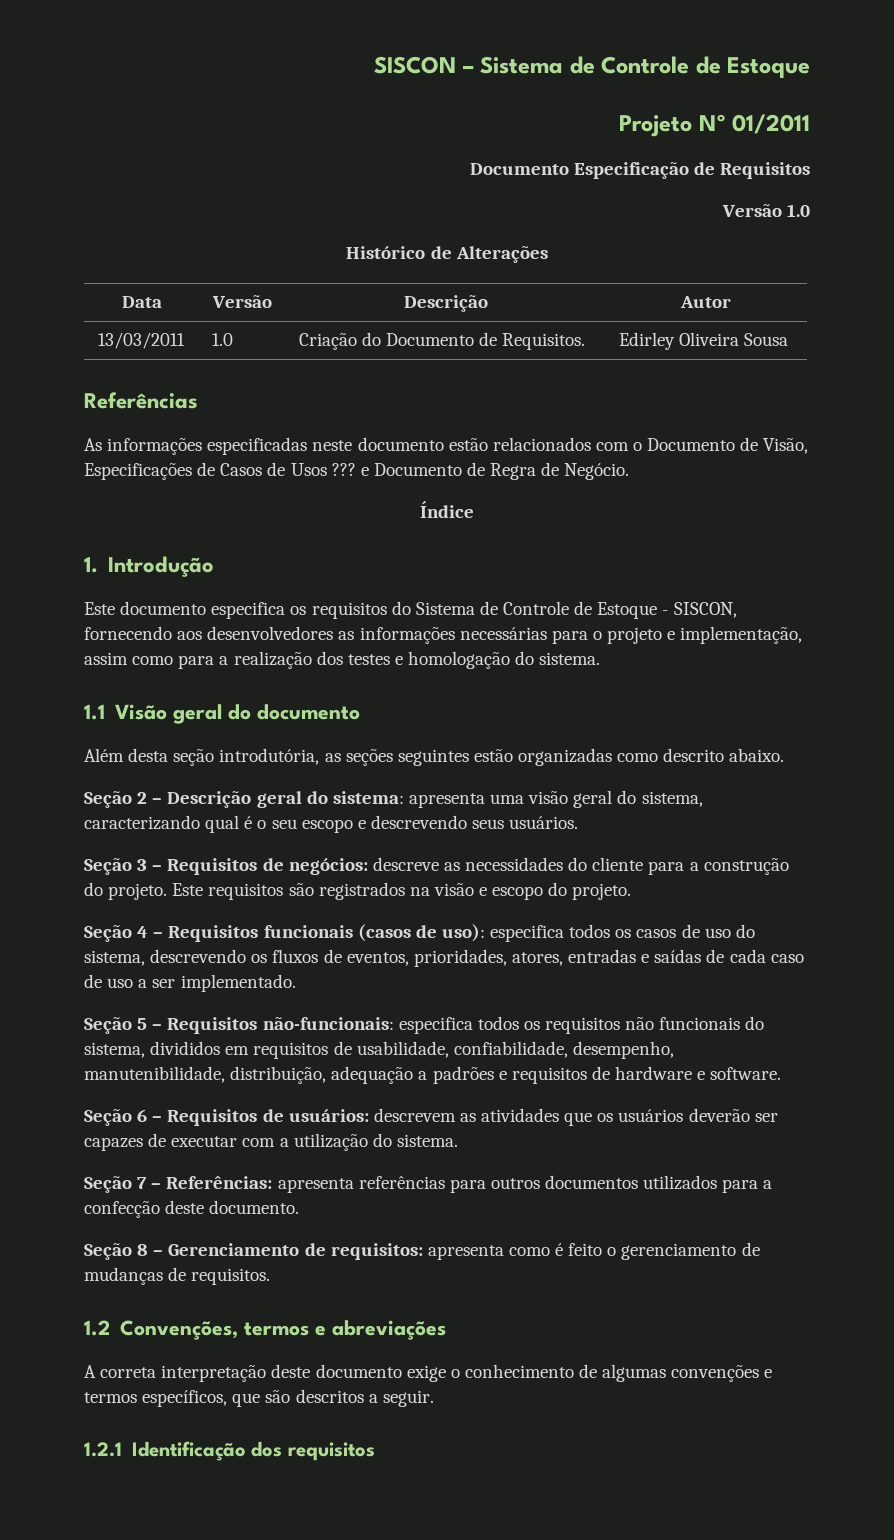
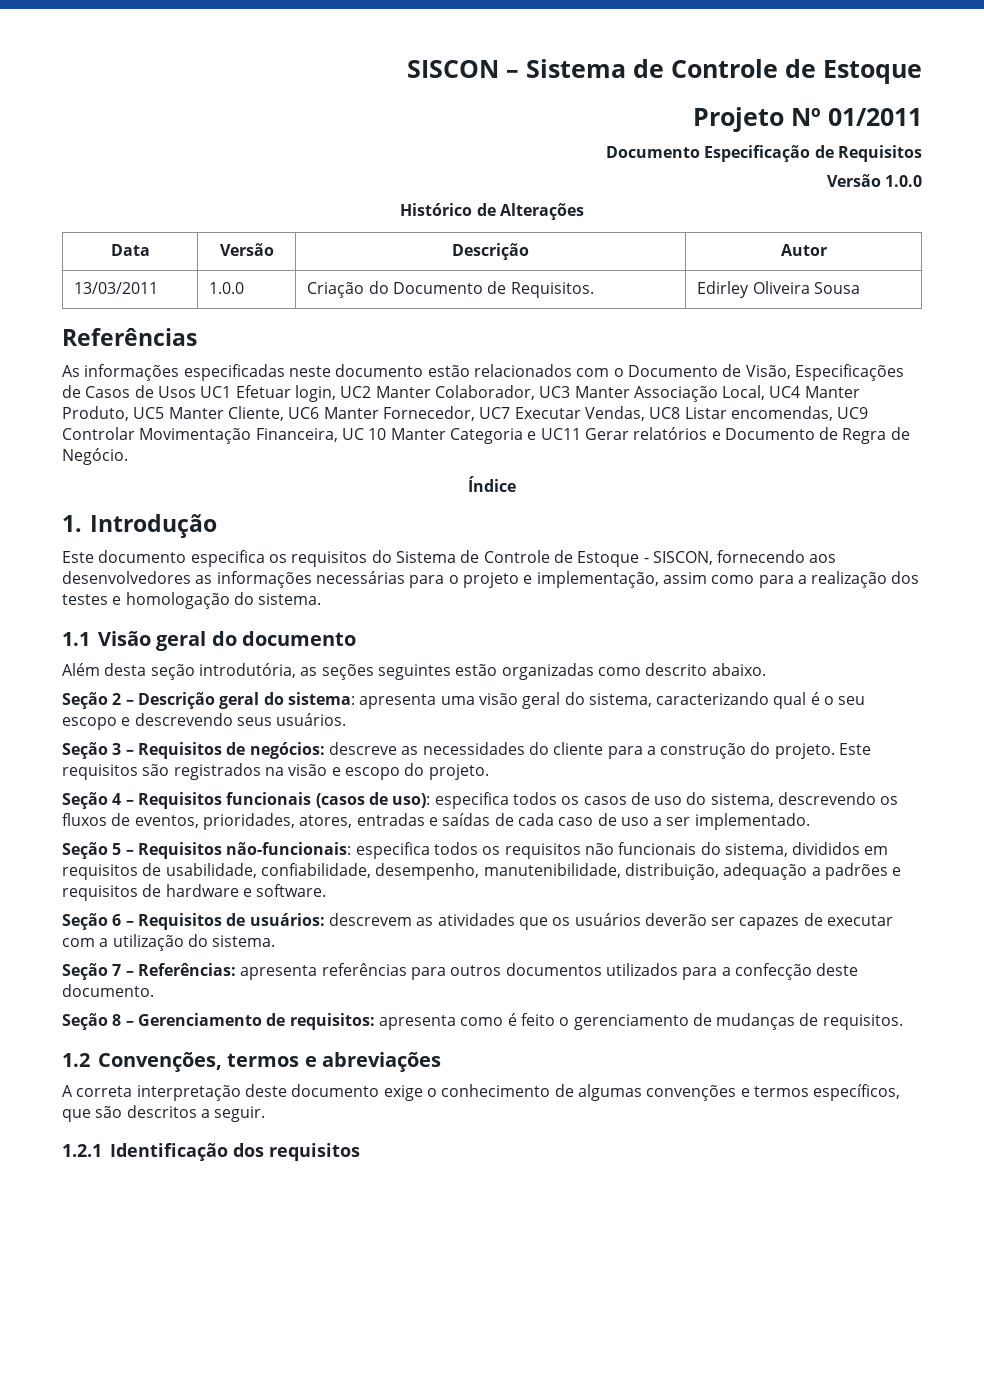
- Versão 1.0
+ Versão 1.0.0
- 13/03/2011 | 1.0 | Criação do Documento de Requisitos. | Edirley Oliveira Sousa
+ 13/03/2011 | 1.0.0 | Criação do Documento de Requisitos. | Edirley Oliveira Sousa
- As informações especificadas neste documento estão relacionados com o Documento de Visão, Especificações de Casos de Usos ??? e Documento de Regra de Negócio.
+ As informações especificadas neste documento estão relacionados com o Documento de Visão, Especificações de Casos de Usos UC1 Efetuar login, UC2 Manter Colaborador, UC3 Manter Associação Local, UC4 Manter Produto, UC5 Manter Cliente, UC6 Manter Fornecedor, UC7 Executar Vendas, UC8 Listar encomendas, UC9 Controlar Movimentação Financeira, UC 10 Manter Categoria e UC11 Gerar relatórios e Documento de Regra de Negócio.

